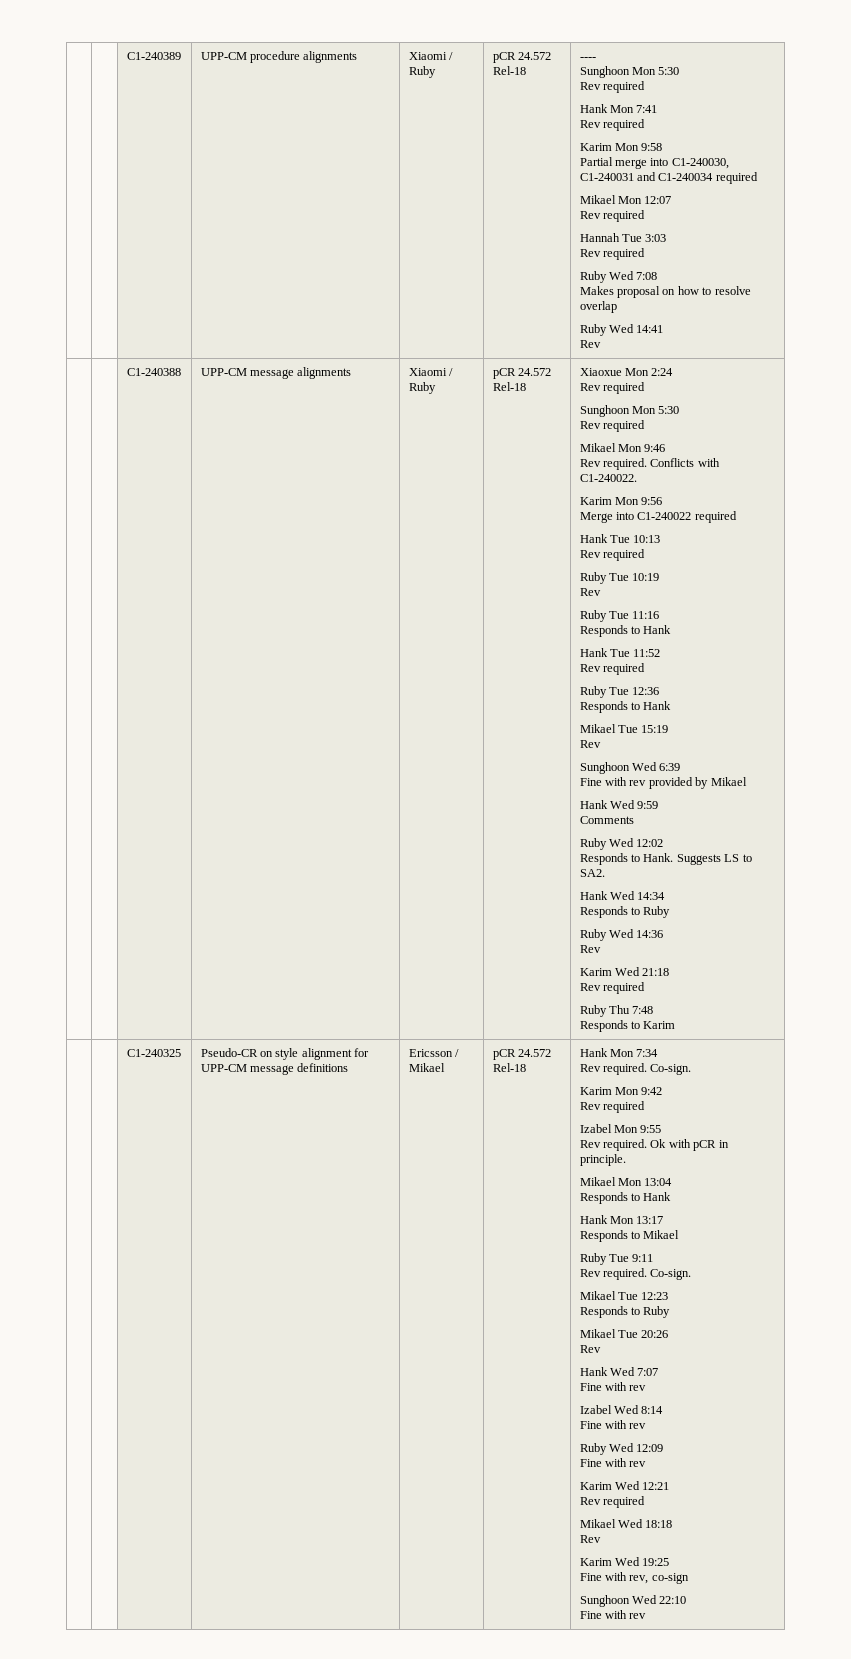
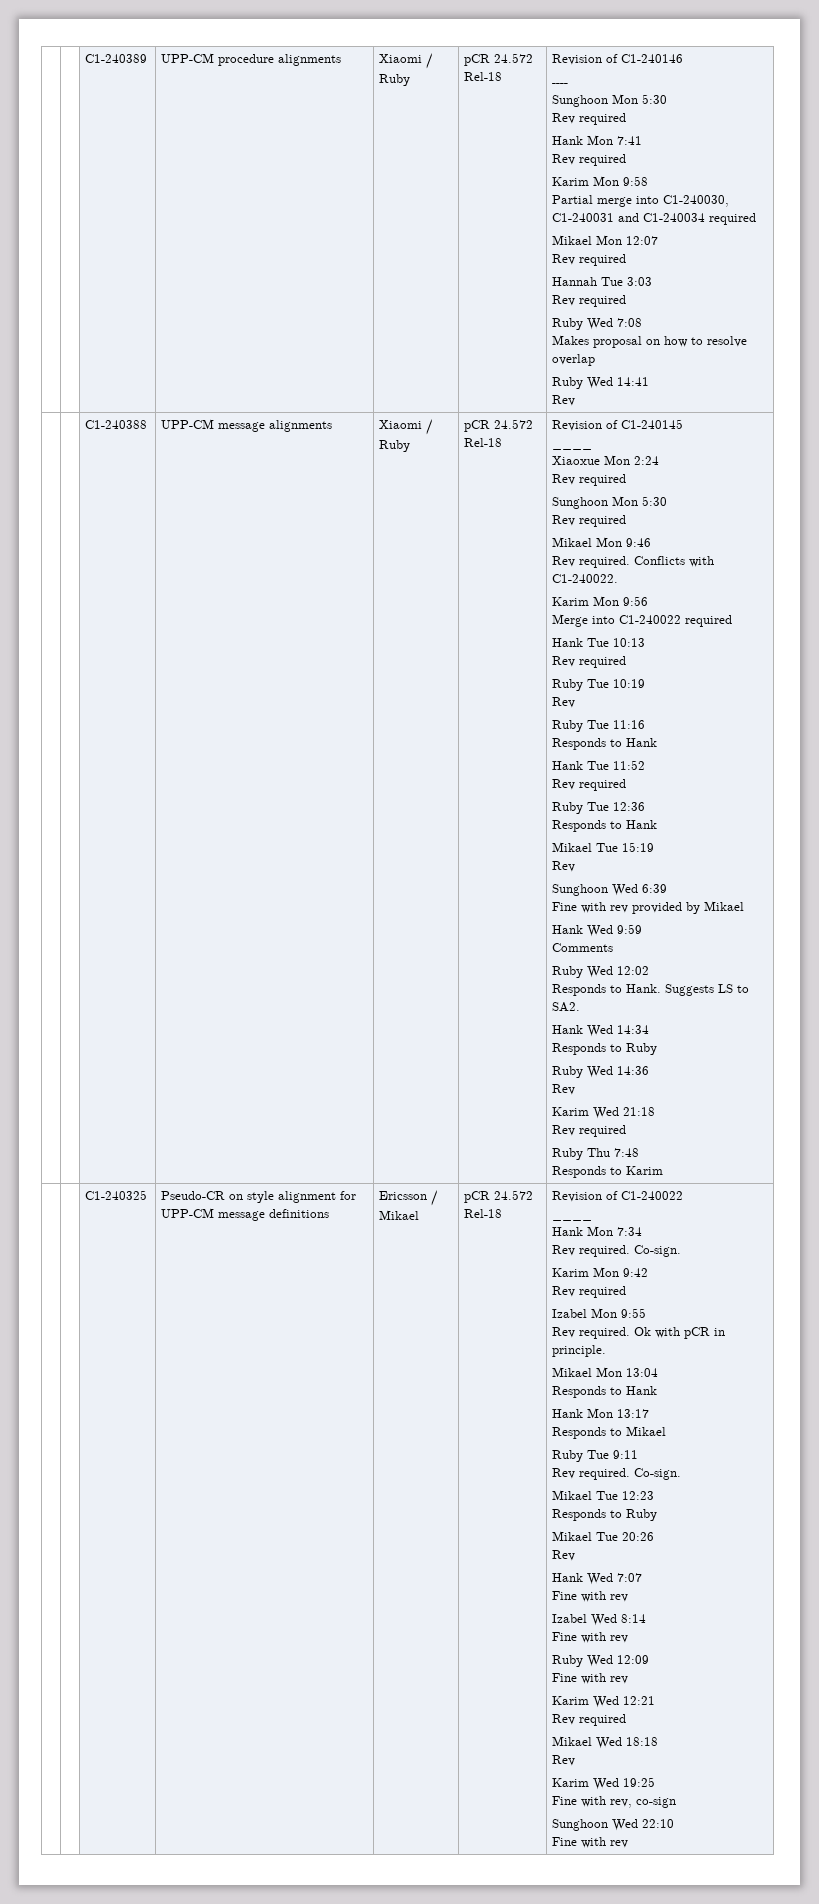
+ Revision of C1-240146
+ Revision of C1-240145
+ ____
+ Revision of C1-240022
+ ____

